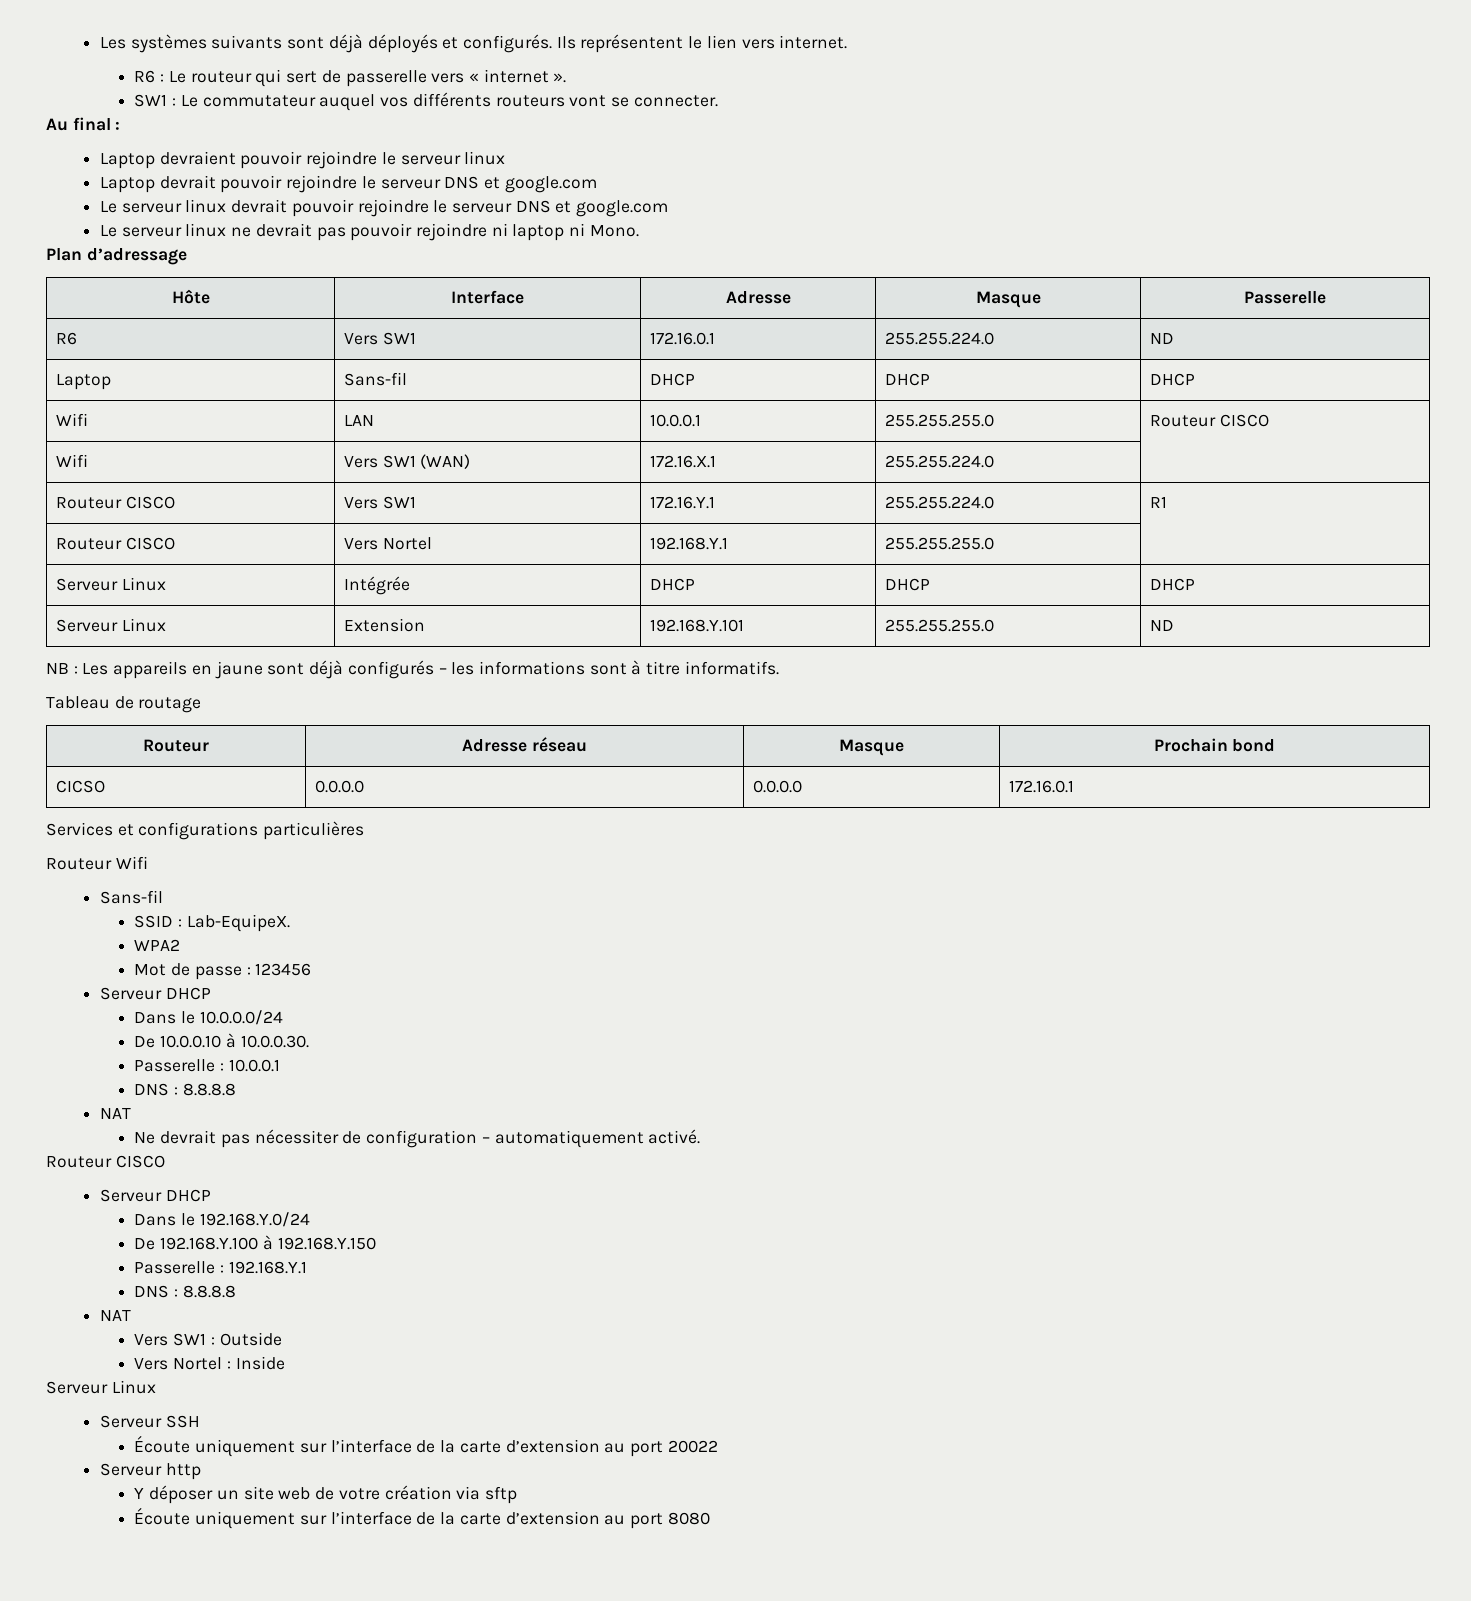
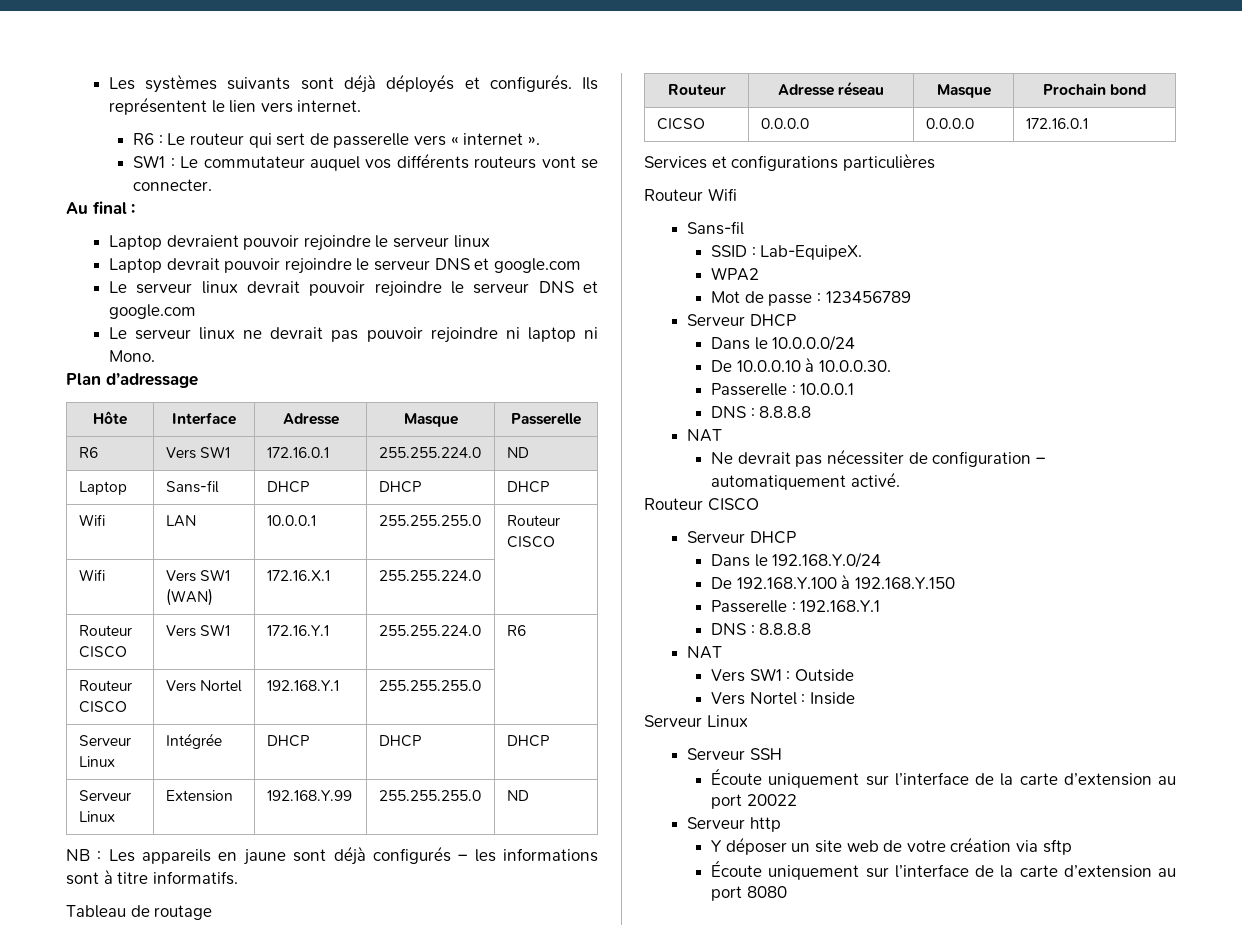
- Routeur CISCO | Vers SW1 | 172.16.Y.1 | 255.255.224.0 | R1
+ Routeur CISCO | Vers SW1 | 172.16.Y.1 | 255.255.224.0 | R6
- Serveur Linux | Extension | 192.168.Y.101 | 255.255.255.0 | ND
+ Serveur Linux | Extension | 192.168.Y.99 | 255.255.255.0 | ND
- Mot de passe : 123456
+ Mot de passe : 123456789

